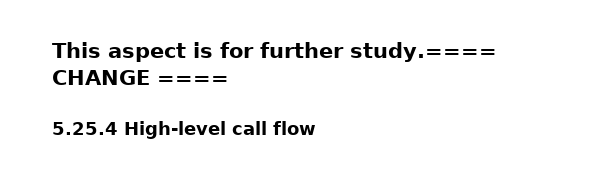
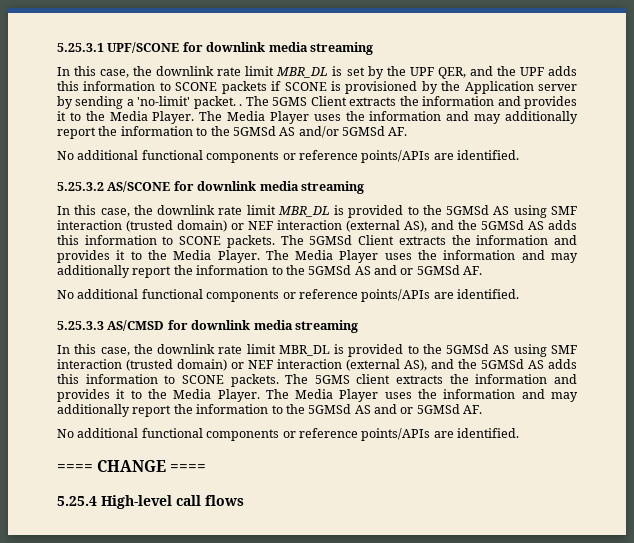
- This aspect is for further study.==== CHANGE ====
+ 5.25.3.1 UPF/SCONE for downlink media streaming
+ In this case, the downlink rate limit MBR_DL is set by the UPF QER, and the UPF adds this information to SCONE packets if SCONE is provisioned by the Application server by sending a 'no-limit' packet. . The 5GMS Client extracts the information and provides it to the Media Player. The Media Player uses the information and may additionally report the information to the 5GMSd AS and/or 5GMSd AF.
+ No additional functional components or reference points/APIs are identified.
+ 5.25.3.2 AS/SCONE for downlink media streaming
+ In this case, the downlink rate limit MBR_DL is provided to the 5GMSd AS using SMF interaction (trusted domain) or NEF interaction (external AS), and the 5GMSd AS adds this information to SCONE packets. The 5GMSd Client extracts the information and provides it to the Media Player. The Media Player uses the information and may additionally report the information to the 5GMSd AS and or 5GMSd AF.
+ No additional functional components or reference points/APIs are identified.
+ 5.25.3.3 AS/CMSD for downlink media streaming
+ In this case, the downlink rate limit MBR_DL is provided to the 5GMSd AS using SMF interaction (trusted domain) or NEF interaction (external AS), and the 5GMSd AS adds this information to SCONE packets. The 5GMS client extracts the information and provides it to the Media Player. The Media Player uses the information and may additionally report the information to the 5GMSd AS and or 5GMSd AF.
+ No additional functional components or reference points/APIs are identified.
+ ==== CHANGE ====
- 5.25.4 High-level call flow
+ 5.25.4 High-level call flows

